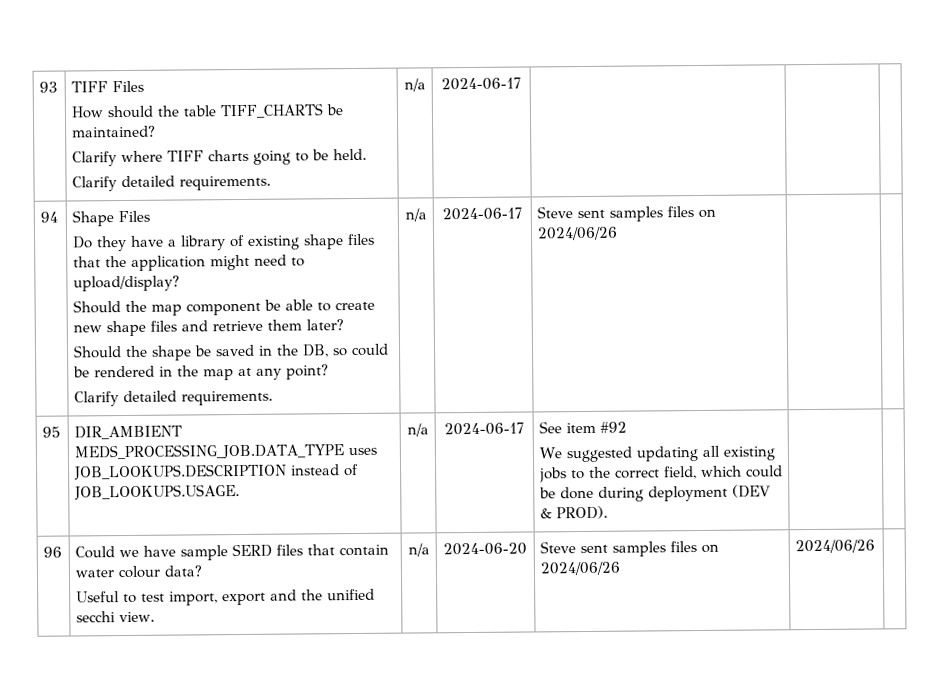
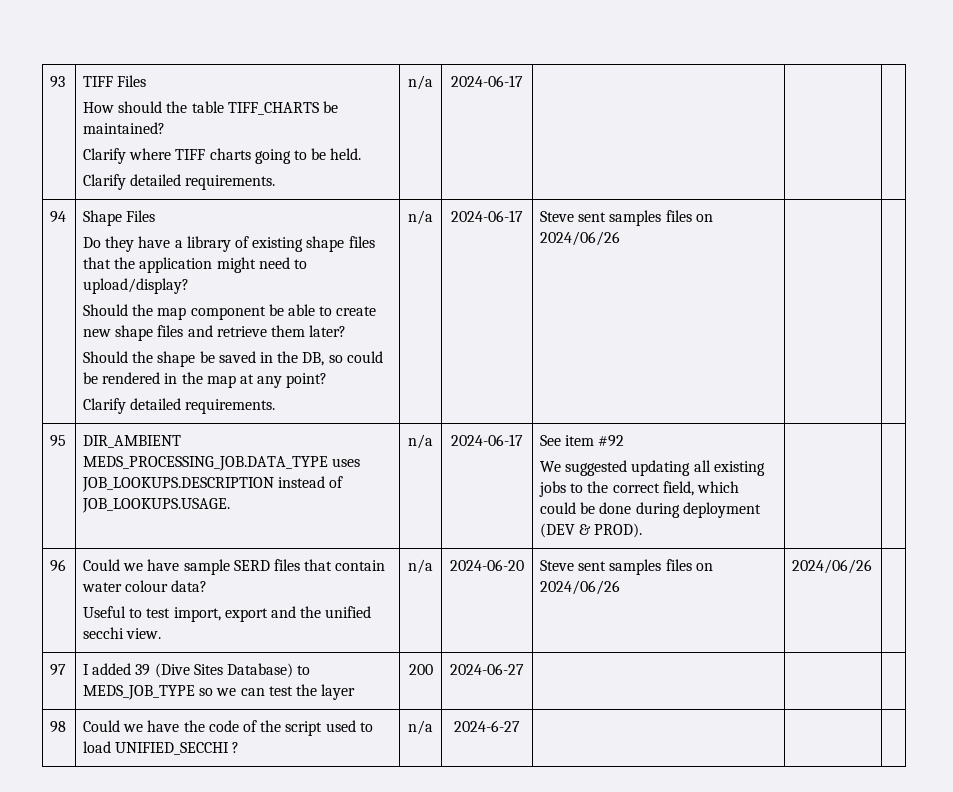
+ 97 | I added 39 (Dive Sites Database) to MEDS_JOB_TYPE so we can test the layer | 200 | 2024-06-27 | | |
+ 98 | Could we have the code of the script used to load UNIFIED_SECCHI ? | n/a | 2024-6-27 | | |

